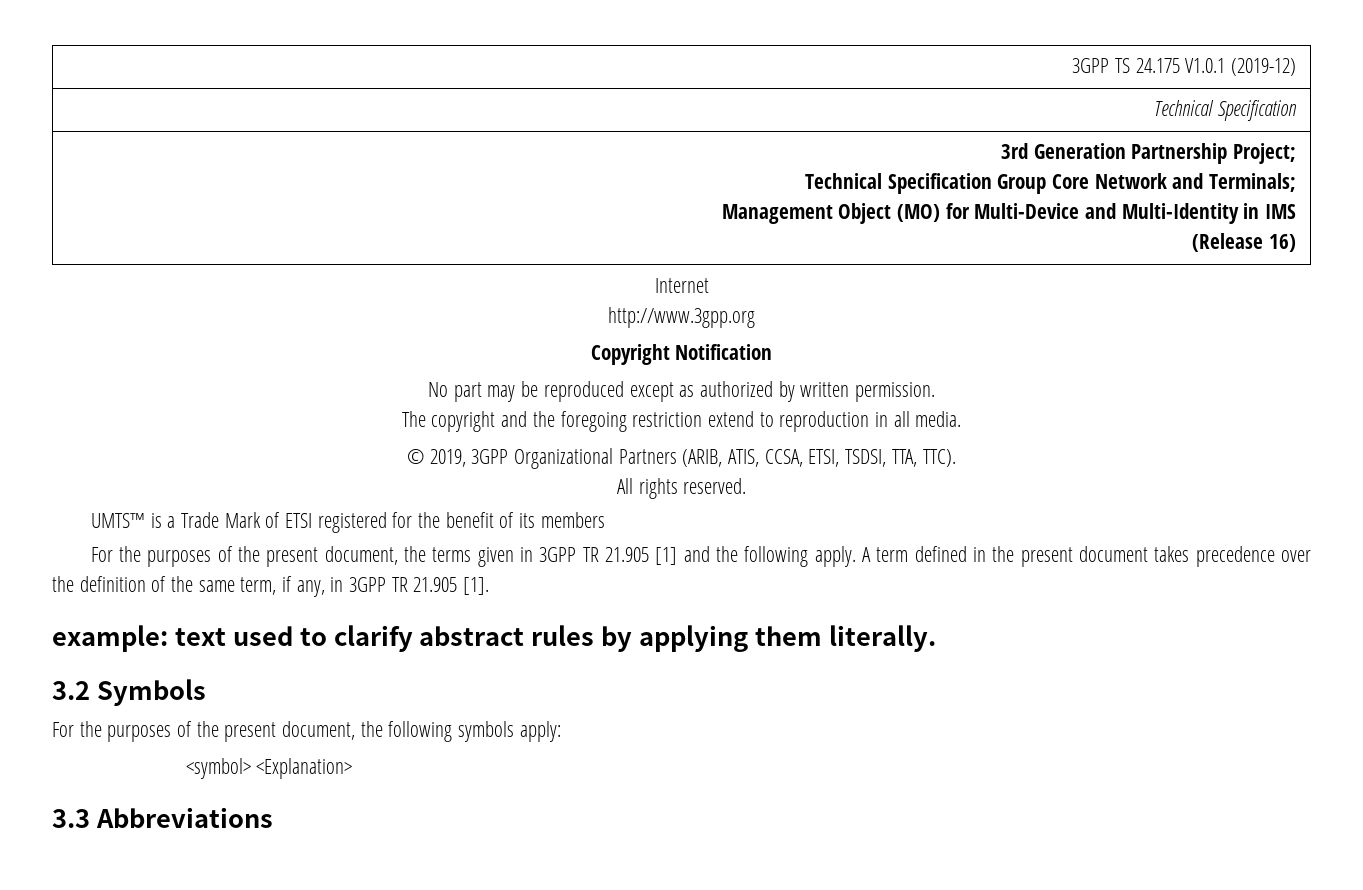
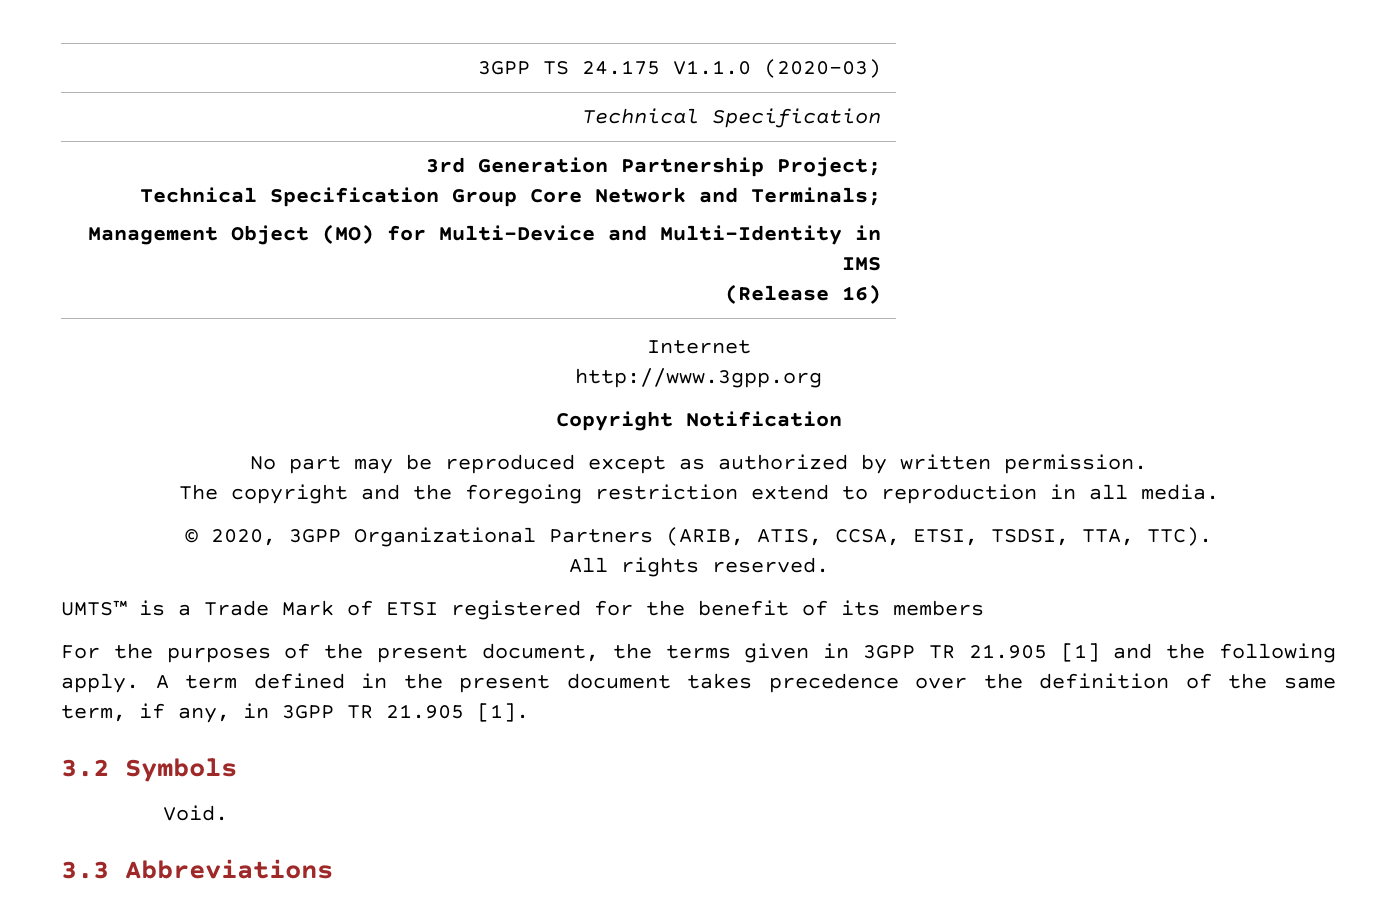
- 3GPP TS 24.175 V1.0.1 (2019-12)
+ 3GPP TS 24.175 V1.1.0 (2020-03)
- © 2019, 3GPP Organizational Partners (ARIB, ATIS, CCSA, ETSI, TSDSI, TTA, TTC).
+ © 2020, 3GPP Organizational Partners (ARIB, ATIS, CCSA, ETSI, TSDSI, TTA, TTC).
- example: text used to clarify abstract rules by applying them literally.
  3.2 Symbols
- For the purposes of the present document, the following symbols apply:
- <symbol> <Explanation>
+ Void.

